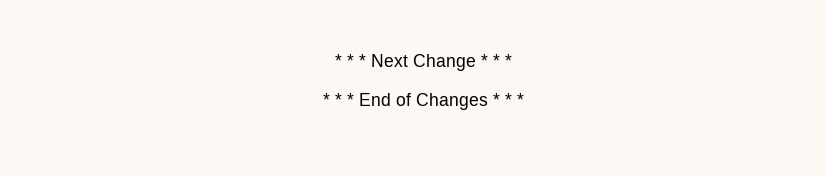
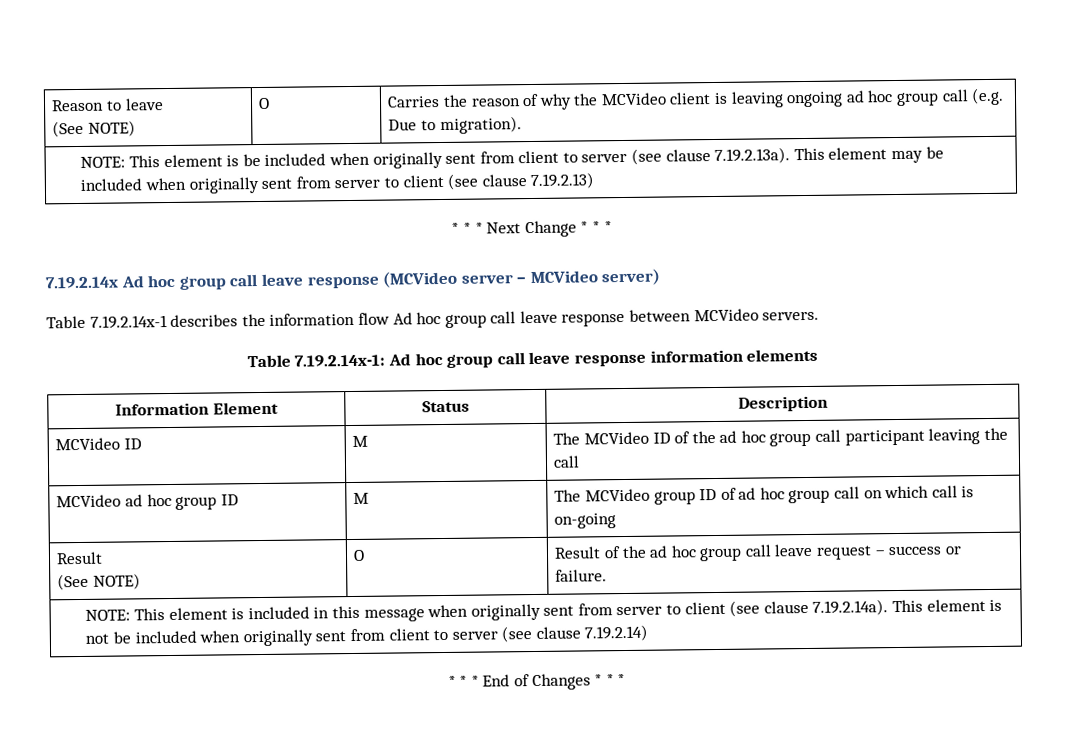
+ Reason to leave
+ (See NOTE) | O | Carries the reason of why the MCVideo client is leaving ongoing ad hoc group call (e.g. Due to migration).
+ NOTE: This element is be included when originally sent from client to server (see clause 7.19.2.13a). This element may be included when originally sent from server to client (see clause 7.19.2.13)
+ 7.19.2.14x Ad hoc group call leave response (MCVideo server – MCVideo server)
+ Table 7.19.2.14x-1 describes the information flow Ad hoc group call leave response between MCVideo servers.
+ Table 7.19.2.14x-1: Ad hoc group call leave response information elements
+ Information Element | Status | Description
+ MCVideo ID | M | The MCVideo ID of the ad hoc group call participant leaving the call
+ MCVideo ad hoc group ID | M | The MCVideo group ID of ad hoc group call on which call is on-going
+ Result
+ (See NOTE) | O | Result of the ad hoc group call leave request – success or failure.
+ NOTE: This element is included in this message when originally sent from server to client (see clause 7.19.2.14a). This element is not be included when originally sent from client to server (see clause 7.19.2.14)

